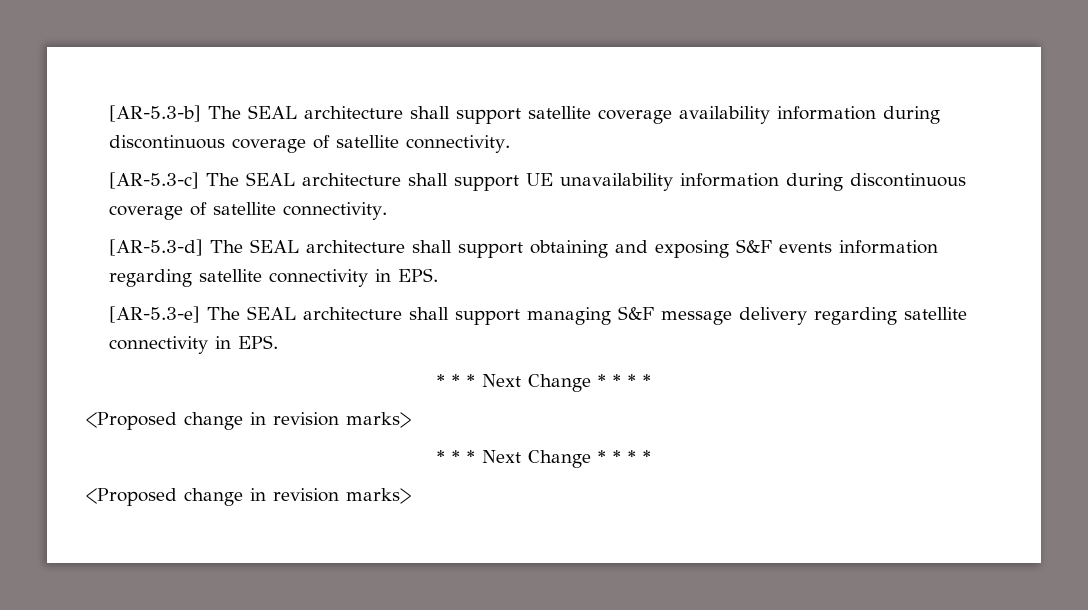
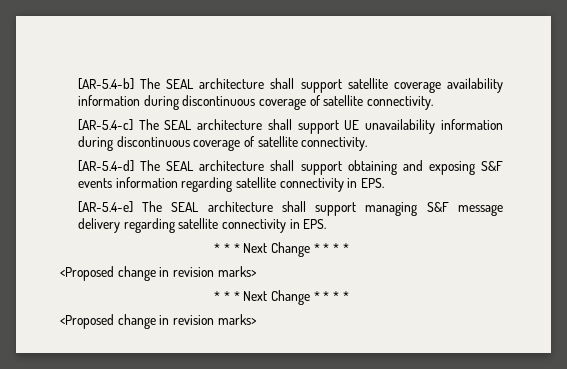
- [AR-5.3-b] The SEAL architecture shall support satellite coverage availability information during discontinuous coverage of satellite connectivity.
+ [AR-5.4-b] The SEAL architecture shall support satellite coverage availability information during discontinuous coverage of satellite connectivity.
- [AR-5.3-c] The SEAL architecture shall support UE unavailability information during discontinuous coverage of satellite connectivity.
+ [AR-5.4-c] The SEAL architecture shall support UE unavailability information during discontinuous coverage of satellite connectivity.
- [AR-5.3-d] The SEAL architecture shall support obtaining and exposing S&F events information regarding satellite connectivity in EPS.
+ [AR-5.4-d] The SEAL architecture shall support obtaining and exposing S&F events information regarding satellite connectivity in EPS.
- [AR-5.3-e] The SEAL architecture shall support managing S&F message delivery regarding satellite connectivity in EPS.
+ [AR-5.4-e] The SEAL architecture shall support managing S&F message delivery regarding satellite connectivity in EPS.

